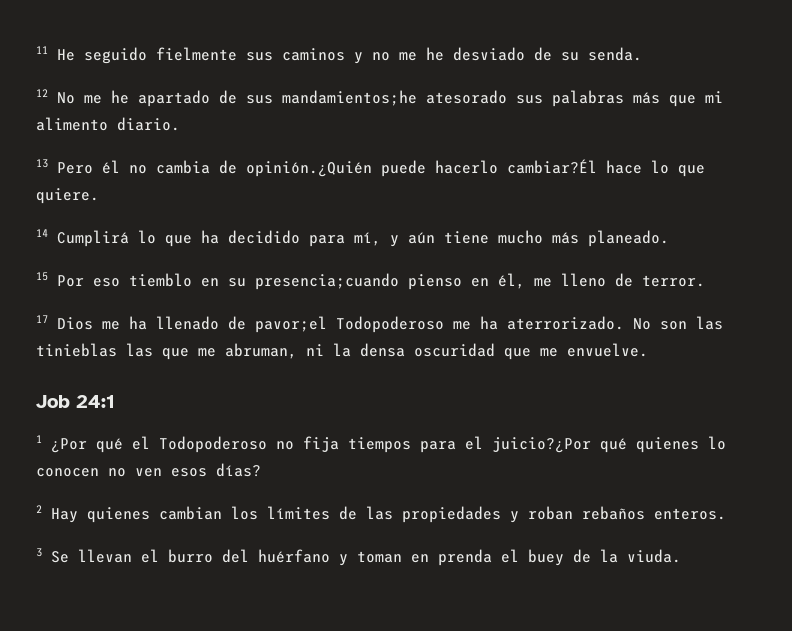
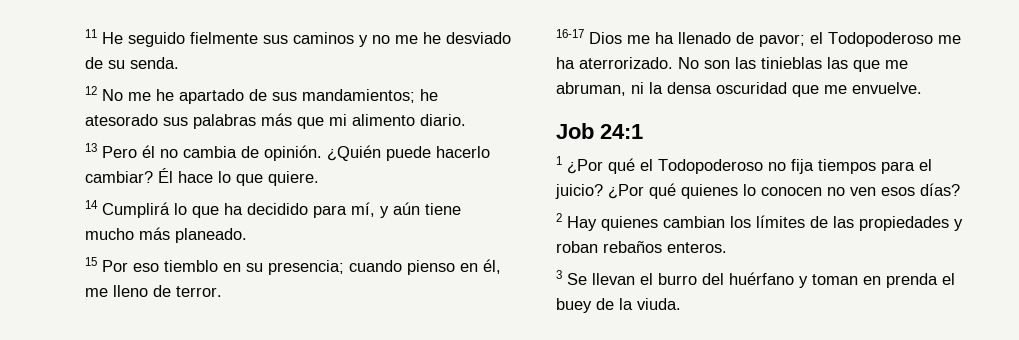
- 12 No me he apartado de sus mandamientos;he atesorado sus palabras más que mi alimento diario.
+ 12 No me he apartado de sus mandamientos; he atesorado sus palabras más que mi alimento diario.
- 13 Pero él no cambia de opinión.¿Quién puede hacerlo cambiar?Él hace lo que quiere.
+ 13 Pero él no cambia de opinión. ¿Quién puede hacerlo cambiar? Él hace lo que quiere.
- 15 Por eso tiemblo en su presencia;cuando pienso en él, me lleno de terror.
+ 15 Por eso tiemblo en su presencia; cuando pienso en él, me lleno de terror.
- 17 Dios me ha llenado de pavor;el Todopoderoso me ha aterrorizado.
+ 16-17 Dios me ha llenado de pavor; el Todopoderoso me ha aterrorizado.
- 1 ¿Por qué el Todopoderoso no fija tiempos para el juicio?¿Por qué quienes lo conocen no ven esos días?
+ 1 ¿Por qué el Todopoderoso no fija tiempos para el juicio? ¿Por qué quienes lo conocen no ven esos días?

